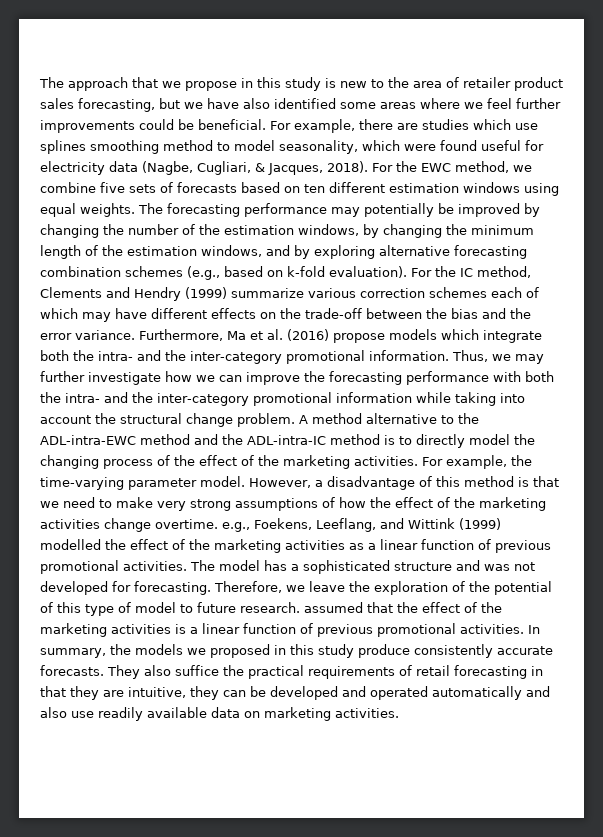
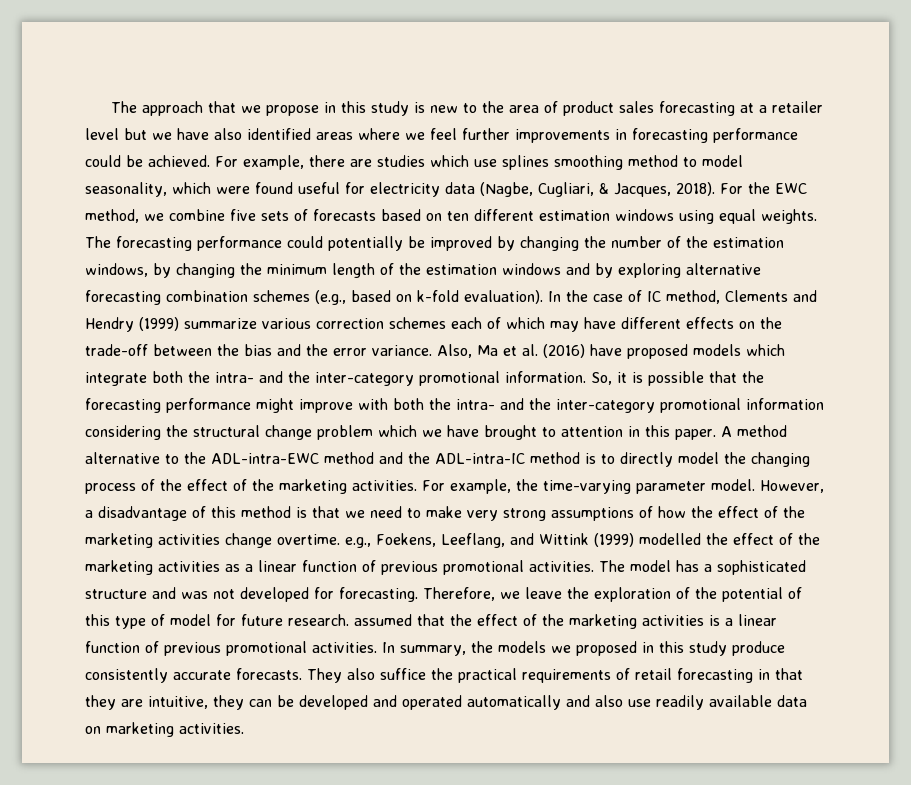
- The approach that we propose in this study is new to the area of retailer product sales forecasting, but we have also identified some areas where we feel further improvements could be beneficial.
+ The approach that we propose in this study is new to the area of product sales forecasting at a retailer level but we have also identified areas where we feel further improvements in forecasting performance could be achieved.
- The forecasting performance may potentially be improved by changing the number of the estimation windows, by changing the minimum length of the estimation windows, and by exploring alternative forecasting combination schemes (e.g., based on k-fold evaluation).
+ The forecasting performance could potentially be improved by changing the number of the estimation windows, by changing the minimum length of the estimation windows and by exploring alternative forecasting combination schemes (e.g., based on k-fold evaluation).
- For the IC method, Clements and Hendry (1999) summarize various correction schemes each of which may have different effects on the trade-off between the bias and the error variance.
+ In the case of IC method, Clements and Hendry (1999) summarize various correction schemes each of which may have different effects on the trade-off between the bias and the error variance.
- Furthermore, Ma et al. (2016) propose models which integrate both the intra- and the inter-category promotional information.
+ Also, Ma et al. (2016) have proposed models which integrate both the intra- and the inter-category promotional information.
- Thus, we may further investigate how we can improve the forecasting performance with both the intra- and the inter-category promotional information while taking into account the structural change problem.
+ So, it is possible that the forecasting performance might improve with both the intra- and the inter-category promotional information considering the structural change problem which we have brought to attention in this paper.
- Therefore, we leave the exploration of the potential of this type of model to future research. assumed that the effect of the marketing activities is a linear function of previous promotional activities.
+ Therefore, we leave the exploration of the potential of this type of model for future research. assumed that the effect of the marketing activities is a linear function of previous promotional activities.

